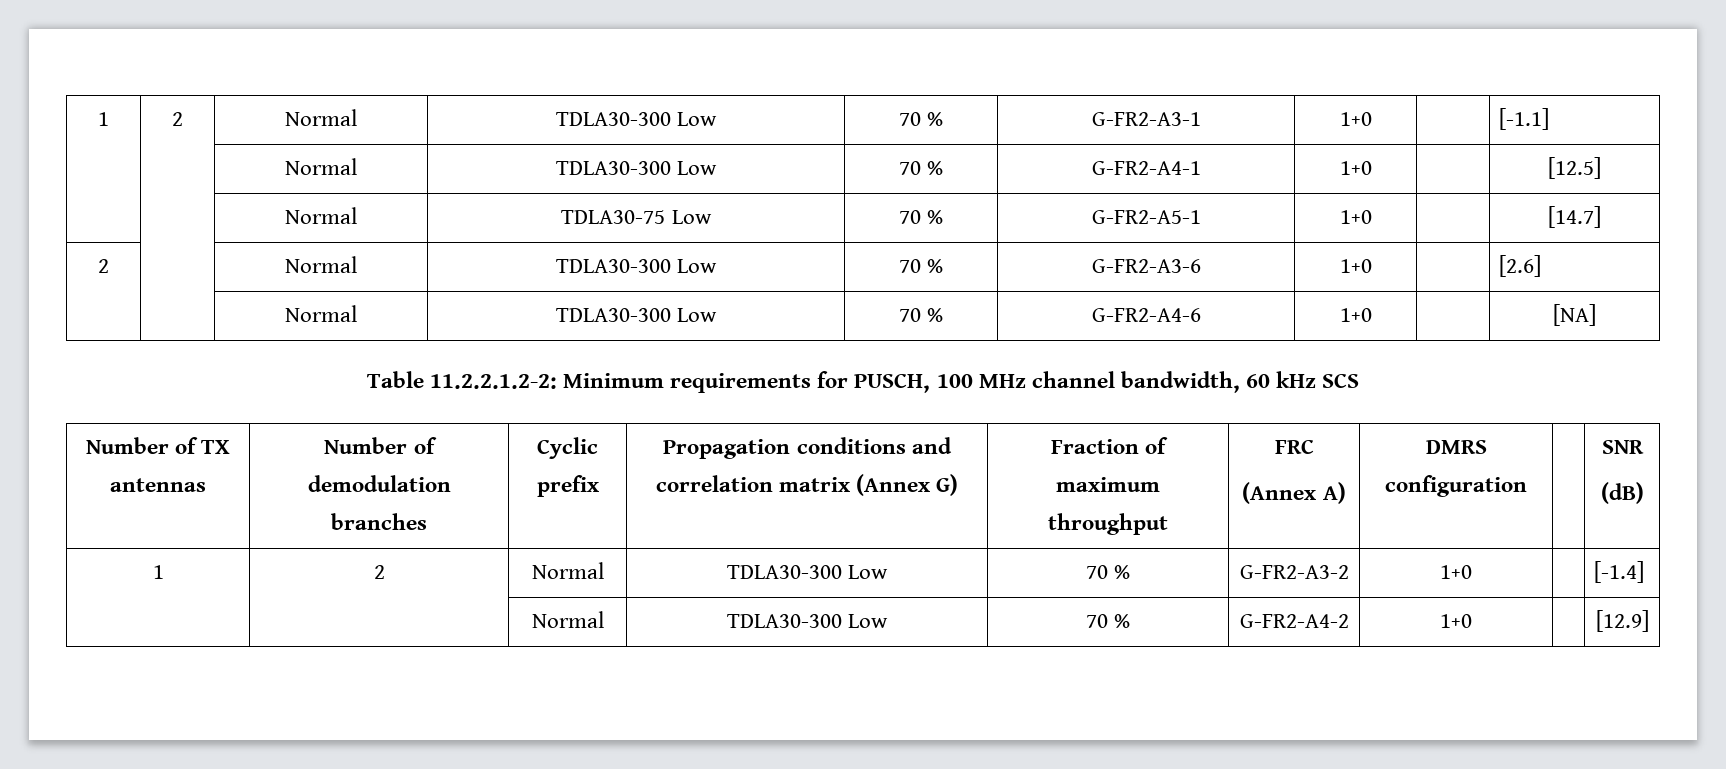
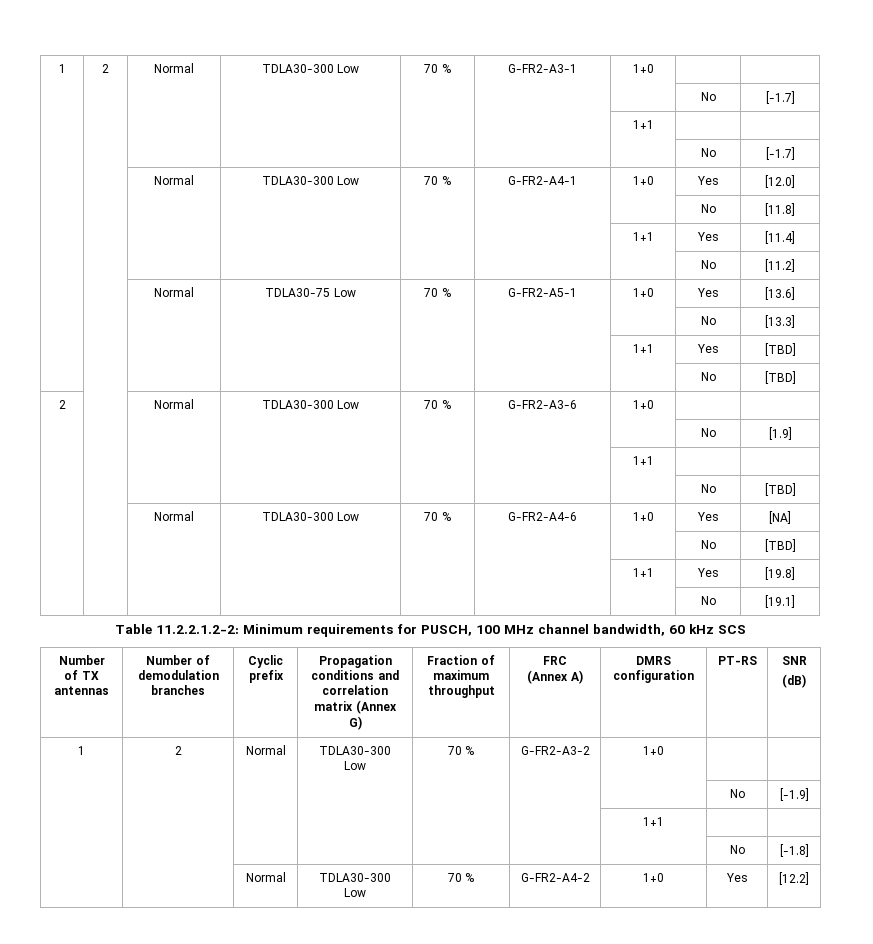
- 1 | 2 | Normal | TDLA30-300 Low | 70 % | G-FR2-A3-1 | 1+0 | | [-1.1]
+ 1 | 2 | Normal | TDLA30-300 Low | 70 % | G-FR2-A3-1 | 1+0 | |
+ | | | | | | | No | [-1.7]
+ | | | | | | 1+1 | |
+ | | | | | | | No | [-1.7]
- | | Normal | TDLA30-300 Low | 70 % | G-FR2-A4-1 | 1+0 | | [12.5]
+ | | Normal | TDLA30-300 Low | 70 % | G-FR2-A4-1 | 1+0 | Yes | [12.0]
+ | | | | | | | No | [11.8]
+ | | | | | | 1+1 | Yes | [11.4]
+ | | | | | | | No | [11.2]
- | | Normal | TDLA30-75 Low | 70 % | G-FR2-A5-1 | 1+0 | | [14.7]
+ | | Normal | TDLA30-75 Low | 70 % | G-FR2-A5-1 | 1+0 | Yes | [13.6]
+ | | | | | | | No | [13.3]
+ | | | | | | 1+1 | Yes | [TBD]
+ | | | | | | | No | [TBD]
- 2 | | Normal | TDLA30-300 Low | 70 % | G-FR2-A3-6 | 1+0 | | [2.6]
+ 2 | | Normal | TDLA30-300 Low | 70 % | G-FR2-A3-6 | 1+0 | |
+ | | | | | | | No | [1.9]
+ | | | | | | 1+1 | |
+ | | | | | | | No | [TBD]
- | | Normal | TDLA30-300 Low | 70 % | G-FR2-A4-6 | 1+0 | | [NA]
+ | | Normal | TDLA30-300 Low | 70 % | G-FR2-A4-6 | 1+0 | Yes | [NA]
+ | | | | | | | No | [TBD]
+ | | | | | | 1+1 | Yes | [19.8]
+ | | | | | | | No | [19.1]
  Number of TX antennas | Number of demodulation branches | Cyclic prefix | Propagation conditions and correlation matrix (Annex G) | Fraction of maximum throughput | FRC
- (Annex A) | DMRS configuration | | SNR
+ (Annex A) | DMRS configuration | PT-RS | SNR
- 1 | 2 | Normal | TDLA30-300 Low | 70 % | G-FR2-A3-2 | 1+0 | | [-1.4]
+ 1 | 2 | Normal | TDLA30-300 Low | 70 % | G-FR2-A3-2 | 1+0 | |
+ | | | | | | | No | [-1.9]
+ | | | | | | 1+1 | |
+ | | | | | | | No | [-1.8]
- | | Normal | TDLA30-300 Low | 70 % | G-FR2-A4-2 | 1+0 | | [12.9]
+ | | Normal | TDLA30-300 Low | 70 % | G-FR2-A4-2 | 1+0 | Yes | [12.2]

